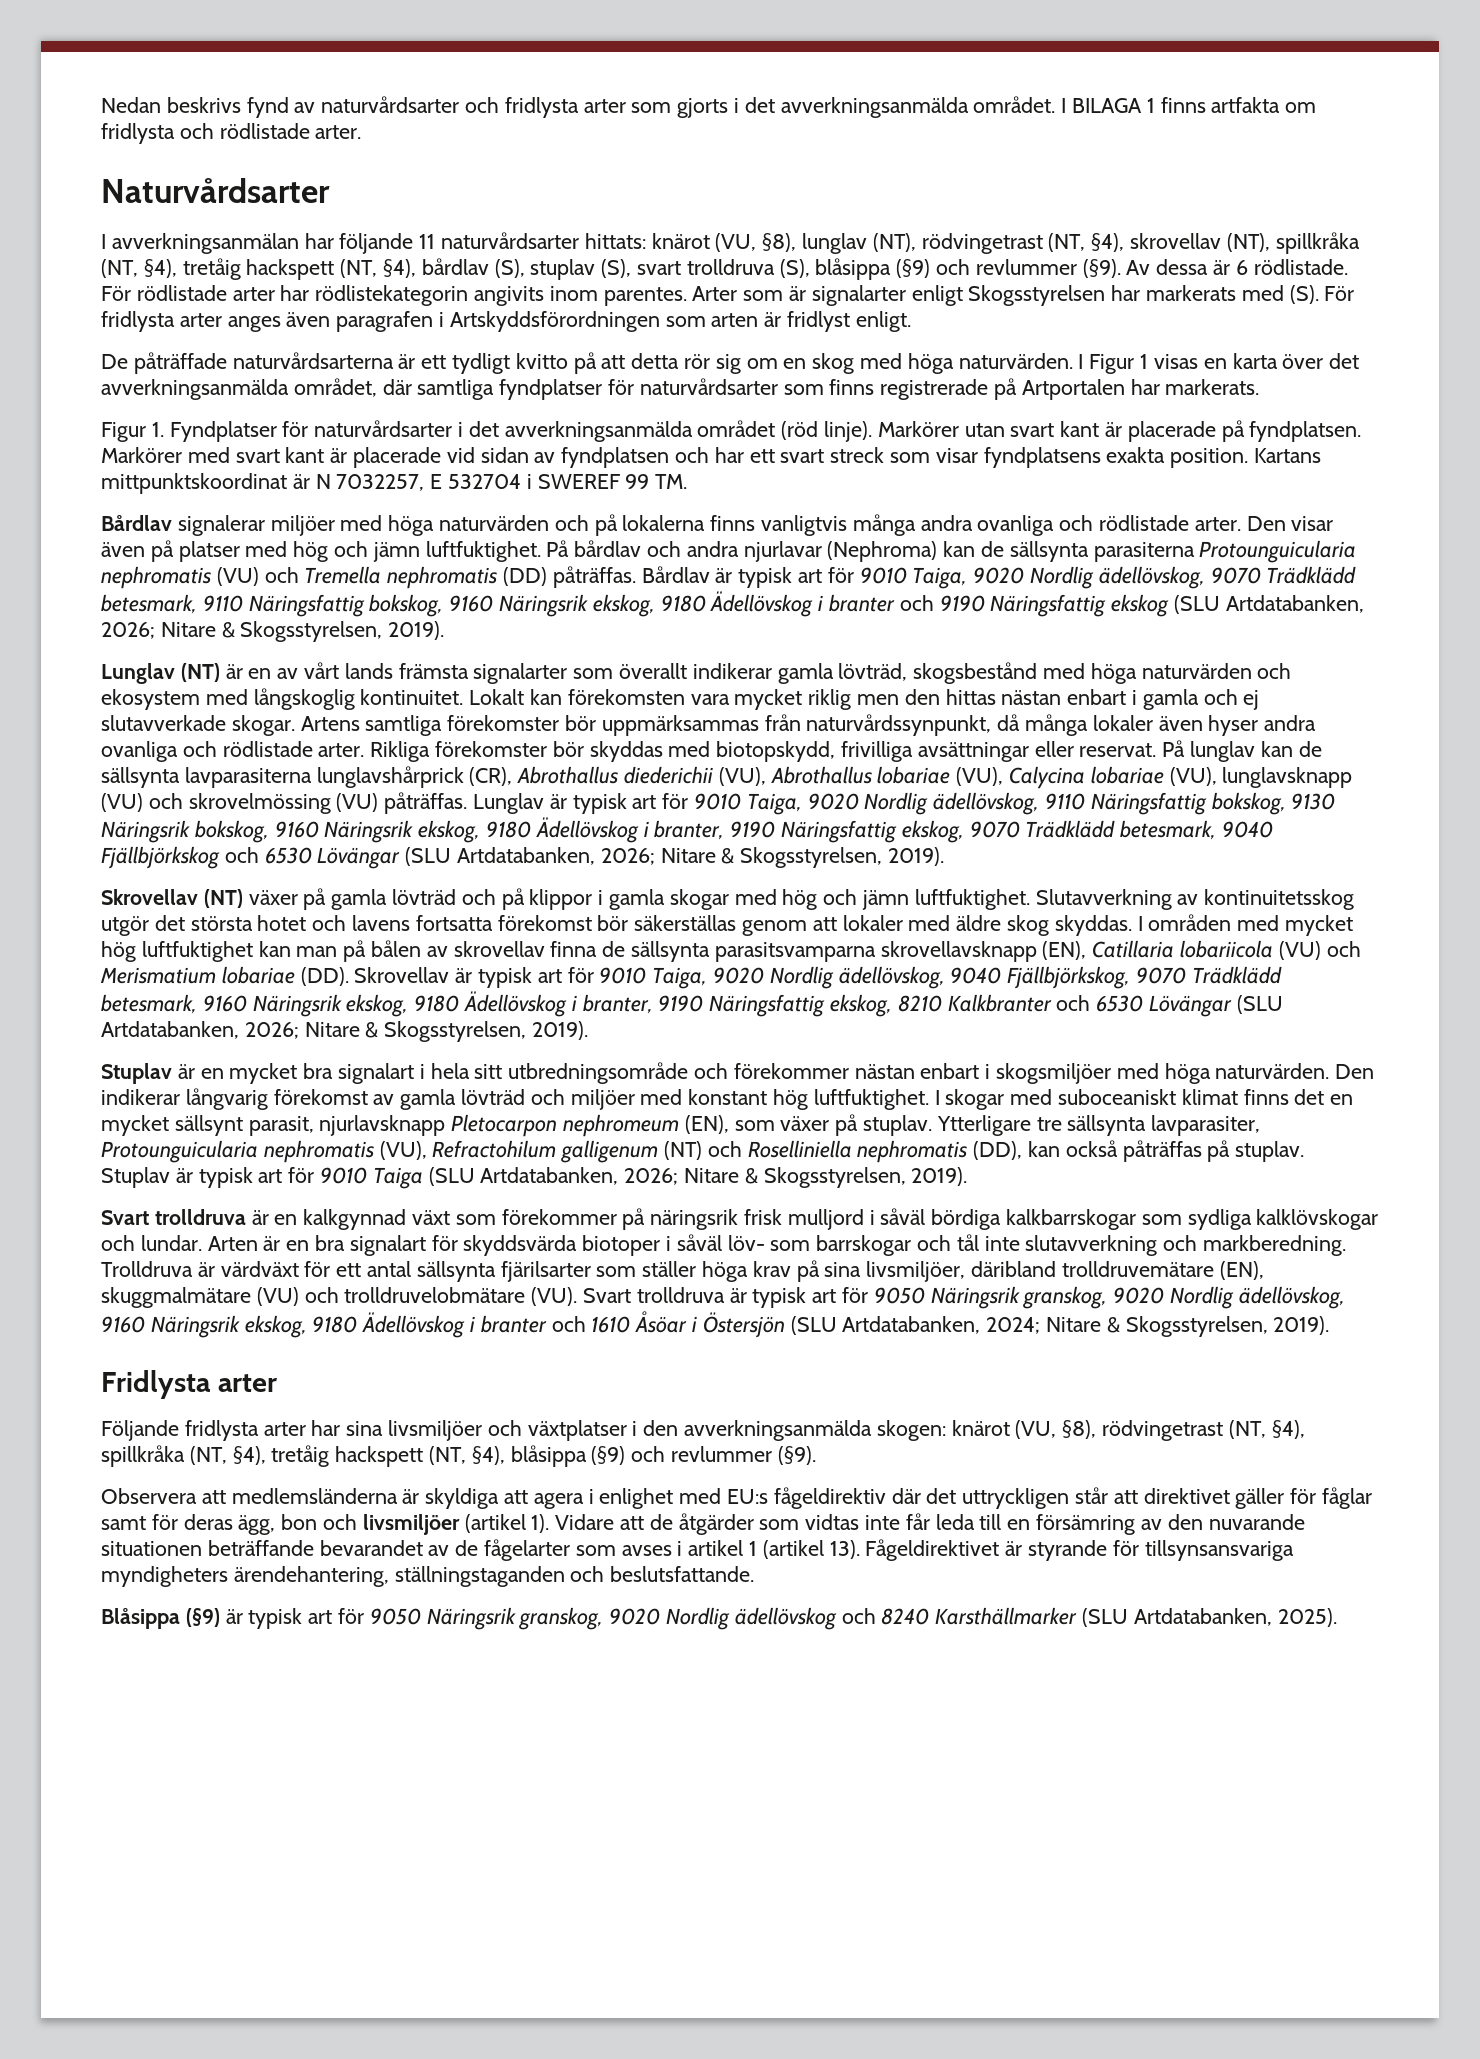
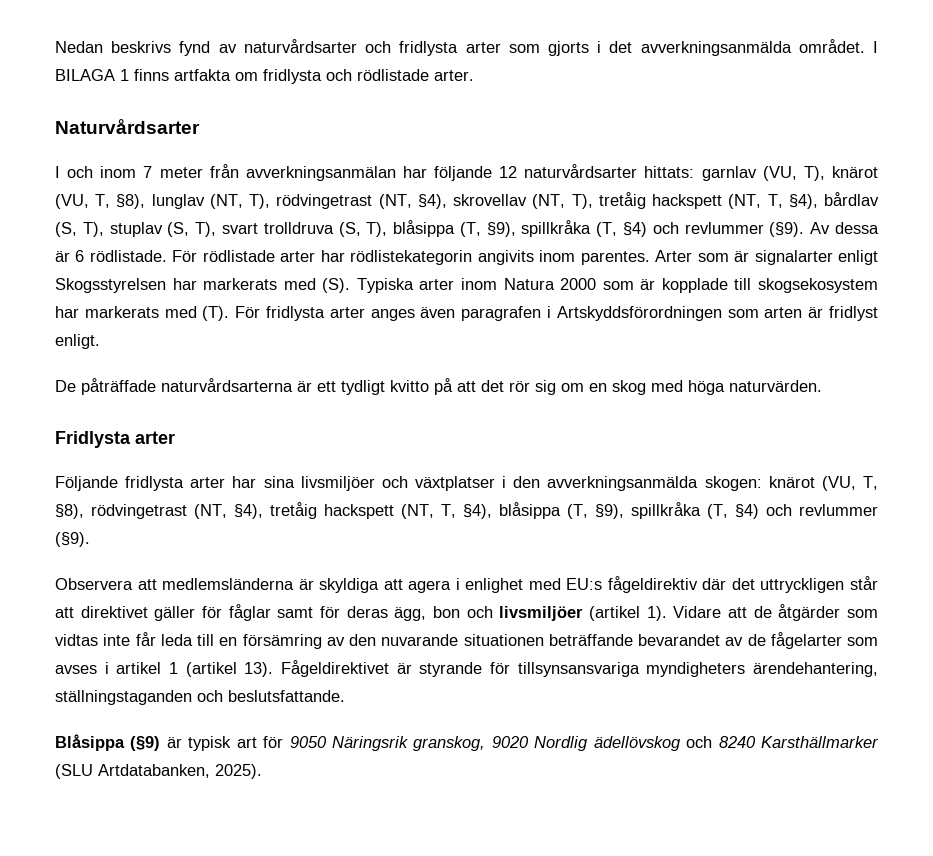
- I avverkningsanmälan har följande 11 naturvårdsarter hittats: knärot (VU, §8), lunglav (NT), rödvingetrast (NT, §4), skrovellav (NT), spillkråka (NT, §4), tretåig hackspett (NT, §4), bårdlav (S), stuplav (S), svart trolldruva (S), blåsippa (§9) och revlummer (§9).
+ I och inom 7 meter från avverkningsanmälan har följande 12 naturvårdsarter hittats: garnlav (VU, T), knärot (VU, T, §8), lunglav (NT, T), rödvingetrast (NT, §4), skrovellav (NT, T), tretåig hackspett (NT, T, §4), bårdlav (S, T), stuplav (S, T), svart trolldruva (S, T), blåsippa (T, §9), spillkråka (T, §4) och revlummer (§9).
- Arter som är signalarter enligt Skogsstyrelsen har markerats med (S). För fridlysta arter anges även paragrafen i Artskyddsförordningen som arten är fridlyst enligt.
+ Arter som är signalarter enligt Skogsstyrelsen har markerats med (S). Typiska arter inom Natura 2000 som är kopplade till skogsekosystem har markerats med (T). För fridlysta arter anges även paragrafen i Artskyddsförordningen som arten är fridlyst enligt.
- De påträffade naturvårdsarterna är ett tydligt kvitto på att detta rör sig om en skog med höga naturvärden. I Figur 1 visas en karta över det avverkningsanmälda området, där samtliga fyndplatser för naturvårdsarter som finns registrerade på Artportalen har markerats.
- Figur 1. Fyndplatser för naturvårdsarter i det avverkningsanmälda området (röd linje). Markörer utan svart kant är placerade på fyndplatsen. Markörer med svart kant är placerade vid sidan av fyndplatsen och har ett svart streck som visar fyndplatsens exakta position. Kartans mittpunktskoordinat är N 7032257, E 532704 i SWEREF 99 TM.
- Bårdlav signalerar miljöer med höga naturvärden och på lokalerna finns vanligtvis många andra ovanliga och rödlistade arter. Den visar även på platser med hög och jämn luftfuktighet. På bårdlav och andra njurlavar (Nephroma) kan de sällsynta parasiterna Protounguicularia nephromatis (VU) och Tremella nephromatis (DD) påträffas. Bårdlav är typisk art för 9010 Taiga, 9020 Nordlig ädellövskog, 9070 Trädklädd betesmark, 9110 Näringsfattig bokskog, 9160 Näringsrik ekskog, 9180 Ädellövskog i branter och 9190 Näringsfattig ekskog (SLU Artdatabanken, 2026; Nitare & Skogsstyrelsen, 2019).
- Lunglav (NT) är en av vårt lands främsta signalarter som överallt indikerar gamla lövträd, skogsbestånd med höga naturvärden och ekosystem med långskoglig kontinuitet. Lokalt kan förekomsten vara mycket riklig men den hittas nästan enbart i gamla och ej slutavverkade skogar. Artens samtliga förekomster bör uppmärksammas från naturvårdssynpunkt, då många lokaler även hyser andra ovanliga och rödlistade arter. Rikliga förekomster bör skyddas med biotopskydd, frivilliga avsättningar eller reservat. På lunglav kan de sällsynta lavparasiterna lunglavshårprick (CR), Abrothallus diederichii (VU), Abrothallus lobariae (VU), Calycina lobariae (VU), lunglavsknapp (VU) och skrovelmössing (VU) påträffas. Lunglav är typisk art för 9010 Taiga, 9020 Nordlig ädellövskog, 9110 Näringsfattig bokskog, 9130 Näringsrik bokskog, 9160 Näringsrik ekskog, 9180 Ädellövskog i branter, 9190 Näringsfattig ekskog, 9070 Trädklädd betesmark, 9040 Fjällbjörkskog och 6530 Lövängar (SLU Artdatabanken, 2026; Nitare & Skogsstyrelsen, 2019).
- Skrovellav (NT) växer på gamla lövträd och på klippor i gamla skogar med hög och jämn luftfuktighet. Slutavverkning av kontinuitetsskog utgör det största hotet och lavens fortsatta förekomst bör säkerställas genom att lokaler med äldre skog skyddas. I områden med mycket hög luftfuktighet kan man på bålen av skrovellav finna de sällsynta parasitsvamparna skrovellavsknapp (EN), Catillaria lobariicola (VU) och Merismatium lobariae (DD). Skrovellav är typisk art för 9010 Taiga, 9020 Nordlig ädellövskog, 9040 Fjällbjörkskog, 9070 Trädklädd betesmark, 9160 Näringsrik ekskog, 9180 Ädellövskog i branter, 9190 Näringsfattig ekskog, 8210 Kalkbranter och 6530 Lövängar (SLU Artdatabanken, 2026; Nitare & Skogsstyrelsen, 2019).
- Stuplav är en mycket bra signalart i hela sitt utbredningsområde och förekommer nästan enbart i skogsmiljöer med höga naturvärden. Den indikerar långvarig förekomst av gamla lövträd och miljöer med konstant hög luftfuktighet. I skogar med suboceaniskt klimat finns det en mycket sällsynt parasit, njurlavsknapp Pletocarpon nephromeum (EN), som växer på stuplav. Ytterligare tre sällsynta lavparasiter, Protounguicularia nephromatis (VU), Refractohilum galligenum (NT) och Roselliniella nephromatis (DD), kan också påträffas på stuplav. Stuplav är typisk art för 9010 Taiga (SLU Artdatabanken, 2026; Nitare & Skogsstyrelsen, 2019).
- Svart trolldruva är en kalkgynnad växt som förekommer på näringsrik frisk mulljord i såväl bördiga kalkbarrskogar som sydliga kalklövskogar och lundar. Arten är en bra signalart för skyddsvärda biotoper i såväl löv- som barrskogar och tål inte slutavverkning och markberedning. Trolldruva är värdväxt för ett antal sällsynta fjärilsarter som ställer höga krav på sina livsmiljöer, däribland trolldruvemätare (EN), skuggmalmätare (VU) och trolldruvelobmätare (VU). Svart trolldruva är typisk art för 9050 Näringsrik granskog, 9020 Nordlig ädellövskog, 9160 Näringsrik ekskog, 9180 Ädellövskog i branter och 1610 Åsöar i Östersjön (SLU Artdatabanken, 2024; Nitare & Skogsstyrelsen, 2019).
+ De påträffade naturvårdsarterna är ett tydligt kvitto på att det rör sig om en skog med höga naturvärden.
- Följande fridlysta arter har sina livsmiljöer och växtplatser i den avverkningsanmälda skogen: knärot (VU, §8), rödvingetrast (NT, §4), spillkråka (NT, §4), tretåig hackspett (NT, §4), blåsippa (§9) och revlummer (§9).
+ Följande fridlysta arter har sina livsmiljöer och växtplatser i den avverkningsanmälda skogen: knärot (VU, T, §8), rödvingetrast (NT, §4), tretåig hackspett (NT, T, §4), blåsippa (T, §9), spillkråka (T, §4) och revlummer (§9).

